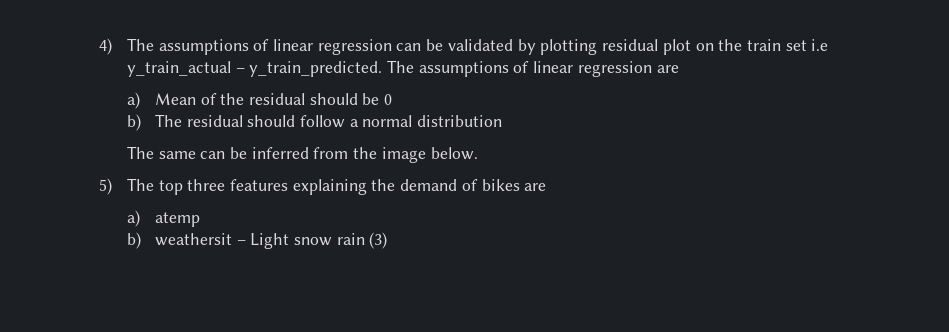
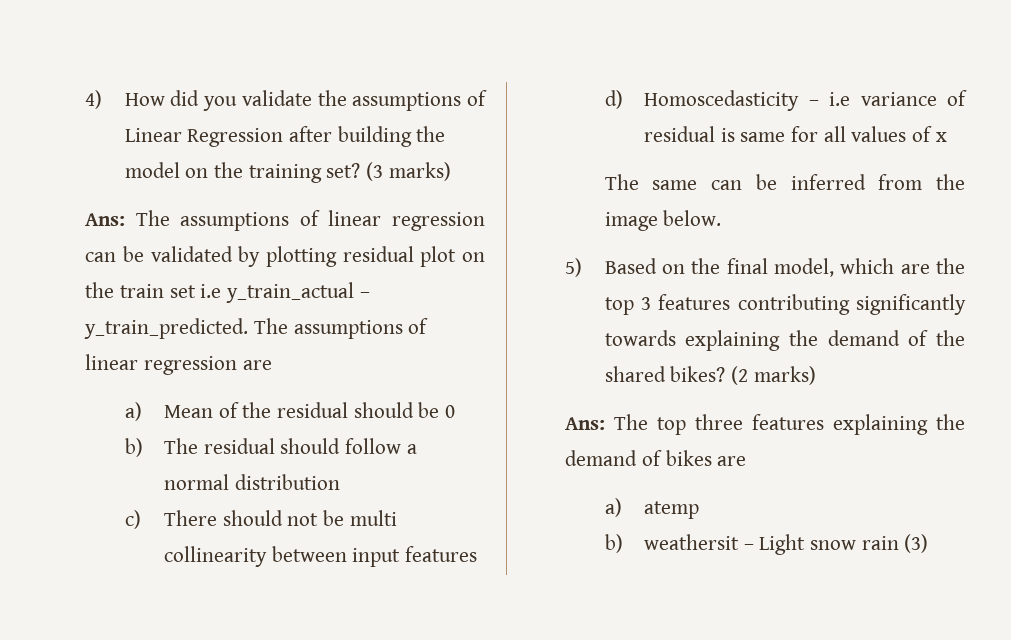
- 4) The assumptions of linear regression can be validated by plotting residual plot on the train set i.e y_train_actual – y_train_predicted.
+ 4) How did you validate the assumptions of Linear Regression after building the model on the training set? (3 marks)
+ Ans: The assumptions of linear regression can be validated by plotting residual plot on the train set i.e y_train_actual – y_train_predicted.
+ c) There should not be multi collinearity between input features
+ d) Homoscedasticity – i.e variance of residual is same for all values of x
- 5) The top three features explaining the demand of bikes are
+ 5) Based on the final model, which are the top 3 features contributing significantly towards explaining the demand of the shared bikes? (2 marks)
+ Ans: The top three features explaining the demand of bikes are

